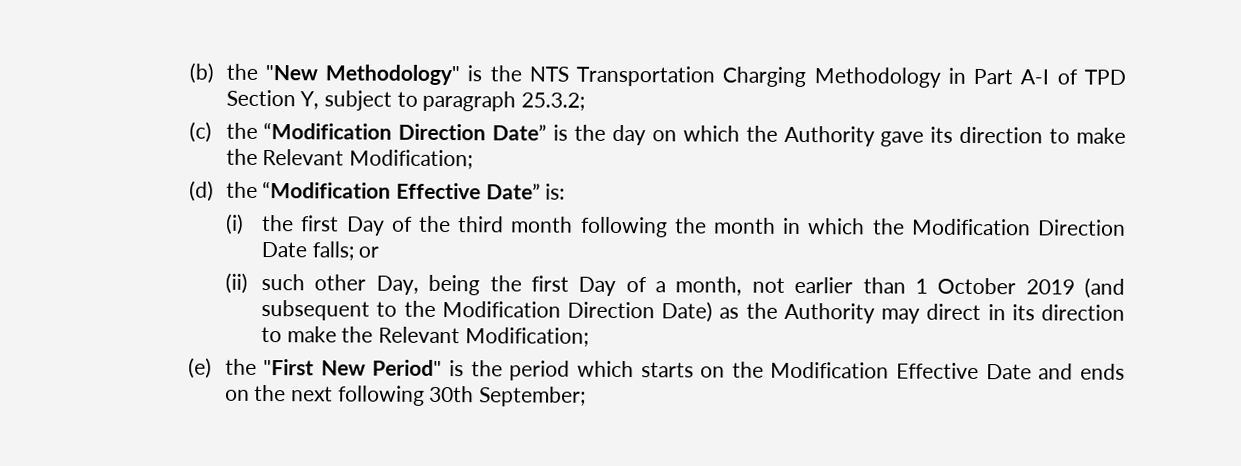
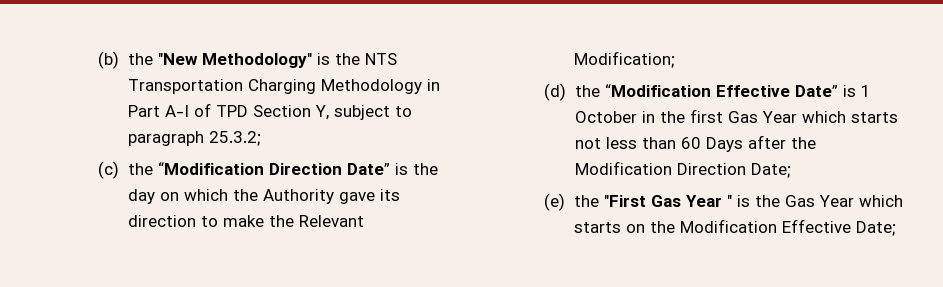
- (d) the “Modification Effective Date” is:
- (i) the first Day of the third month following the month in which the Modification Direction Date falls; or
- (ii) such other Day, being the first Day of a month, not earlier than 1 October 2019 (and subsequent to the Modification Direction Date) as the Authority may direct in its direction to make the Relevant Modification;
- (e) the "First New Period" is the period which starts on the Modification Effective Date and ends on the next following 30th September;
+ (d) the “Modification Effective Date” is 1 October in the first Gas Year which starts not less than 60 Days after the Modification Direction Date;
+ (e) the "First Gas Year " is the Gas Year which starts on the Modification Effective Date;

